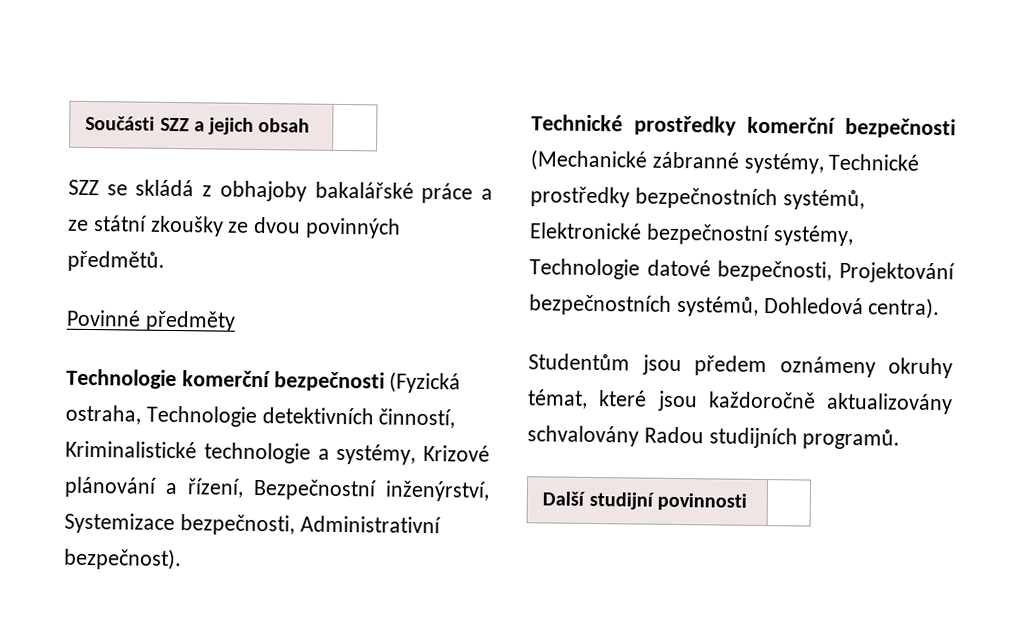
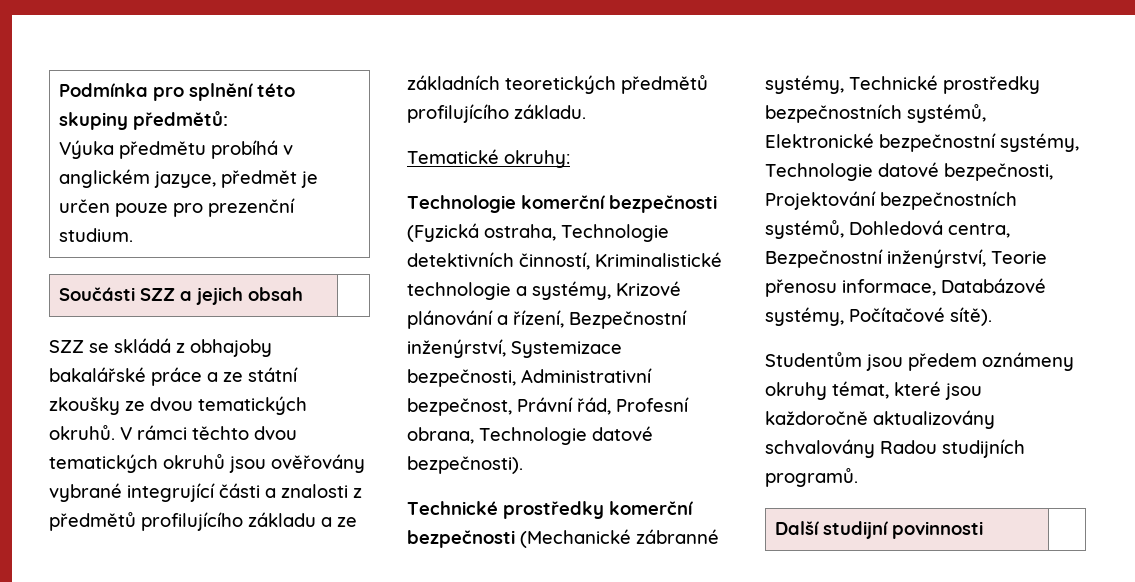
+ Podmínka pro splnění této skupiny předmětů:
+ Výuka předmětu probíhá v anglickém jazyce, předmět je určen pouze pro prezenční studium.
- SZZ se skládá z obhajoby bakalářské práce a ze státní zkoušky ze dvou povinných předmětů.
- Povinné předměty
+ SZZ se skládá z obhajoby bakalářské práce a ze státní zkoušky ze dvou tematických okruhů. V rámci těchto dvou tematických okruhů jsou ověřovány vybrané integrující části a znalosti z předmětů profilujícího základu a ze základních teoretických předmětů profilujícího základu.
+ Tematické okruhy:
- Technologie komerční bezpečnosti (Fyzická ostraha, Technologie detektivních činností, Kriminalistické technologie a systémy, Krizové plánování a řízení, Bezpečnostní inženýrství, Systemizace bezpečnosti, Administrativní bezpečnost).
+ Technologie komerční bezpečnosti (Fyzická ostraha, Technologie detektivních činností, Kriminalistické technologie a systémy, Krizové plánování a řízení, Bezpečnostní inženýrství, Systemizace bezpečnosti, Administrativní bezpečnost, Právní řád, Profesní obrana, Technologie datové bezpečnosti).
- Technické prostředky komerční bezpečnosti (Mechanické zábranné systémy, Technické prostředky bezpečnostních systémů, Elektronické bezpečnostní systémy, Technologie datové bezpečnosti, Projektování bezpečnostních systémů, Dohledová centra).
+ Technické prostředky komerční bezpečnosti (Mechanické zábranné systémy, Technické prostředky bezpečnostních systémů, Elektronické bezpečnostní systémy, Technologie datové bezpečnosti, Projektování bezpečnostních systémů, Dohledová centra, Bezpečnostní inženýrství, Teorie přenosu informace, Databázové systémy, Počítačové sítě).

